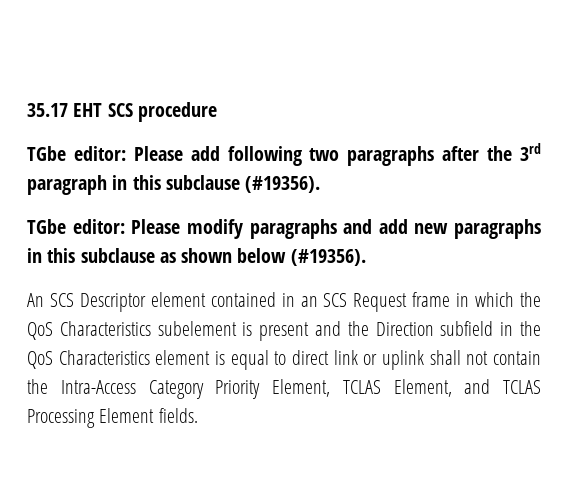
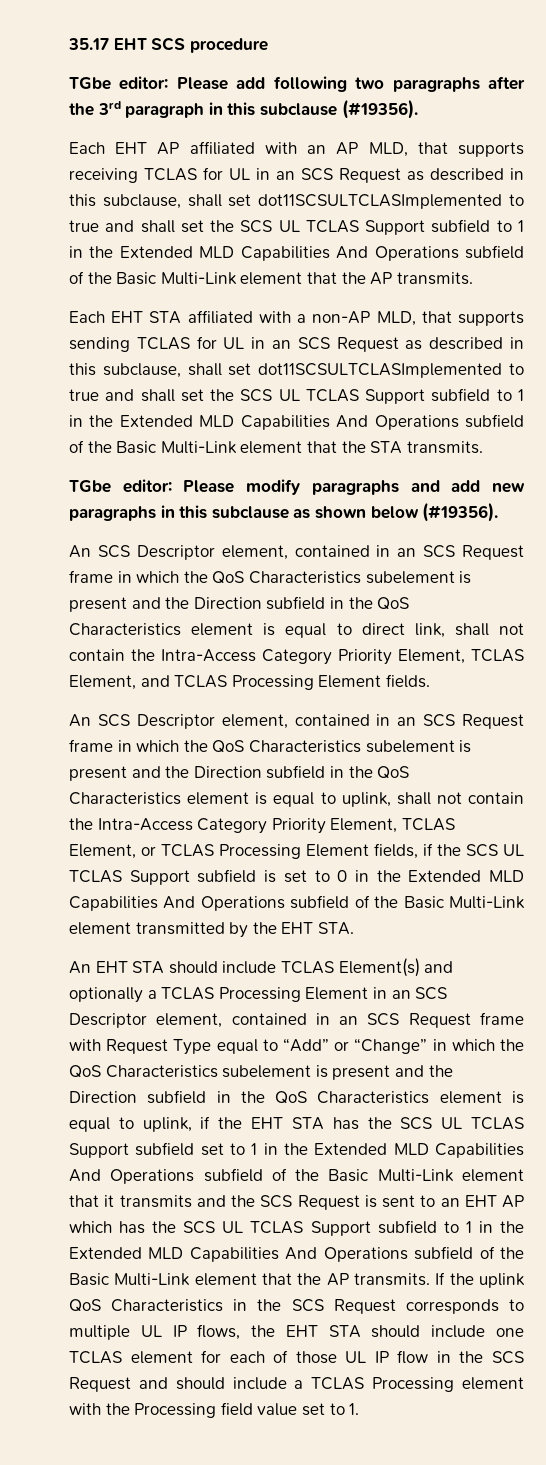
+ Each EHT AP affiliated with an AP MLD, that supports receiving TCLAS for UL in an SCS Request as described in this subclause, shall set dot11SCSULTCLASImplemented to true and shall set the SCS UL TCLAS Support subfield to 1 in the Extended MLD Capabilities And Operations subfield of the Basic Multi-Link element that the AP transmits.
+ Each EHT STA affiliated with a non-AP MLD, that supports sending TCLAS for UL in an SCS Request as described in this subclause, shall set dot11SCSULTCLASImplemented to true and shall set the SCS UL TCLAS Support subfield to 1 in the Extended MLD Capabilities And Operations subfield of the Basic Multi-Link element that the STA transmits.
- An SCS Descriptor element contained in an SCS Request frame in which the QoS Characteristics subelement is present and the Direction subfield in the QoS Characteristics element is equal to direct link or uplink shall not contain the Intra-Access Category Priority Element, TCLAS Element, and TCLAS Processing Element fields.
+ An SCS Descriptor element, contained in an SCS Request frame in which the QoS Characteristics subelement is present and the Direction subfield in the QoS Characteristics element is equal to direct link, shall not contain the Intra-Access Category Priority Element, TCLAS Element, and TCLAS Processing Element fields.
+ An SCS Descriptor element, contained in an SCS Request frame in which the QoS Characteristics subelement is present and the Direction subfield in the QoS Characteristics element is equal to uplink, shall not contain the Intra-Access Category Priority Element, TCLAS Element, or TCLAS Processing Element fields, if the SCS UL TCLAS Support subfield is set to 0 in the Extended MLD Capabilities And Operations subfield of the Basic Multi-Link element transmitted by the EHT STA.
+ An EHT STA should include TCLAS Element(s) and optionally a TCLAS Processing Element in an SCS Descriptor element, contained in an SCS Request frame with Request Type equal to “Add” or “Change” in which the QoS Characteristics subelement is present and the Direction subfield in the QoS Characteristics element is equal to uplink, if the EHT STA has the SCS UL TCLAS Support subfield set to 1 in the Extended MLD Capabilities And Operations subfield of the Basic Multi-Link element that it transmits and the SCS Request is sent to an EHT AP which has the SCS UL TCLAS Support subfield to 1 in the Extended MLD Capabilities And Operations subfield of the Basic Multi-Link element that the AP transmits. If the uplink QoS Characteristics in the SCS Request corresponds to multiple UL IP flows, the EHT STA should include one TCLAS element for each of those UL IP flow in the SCS Request and should include a TCLAS Processing element with the Processing field value set to 1.

